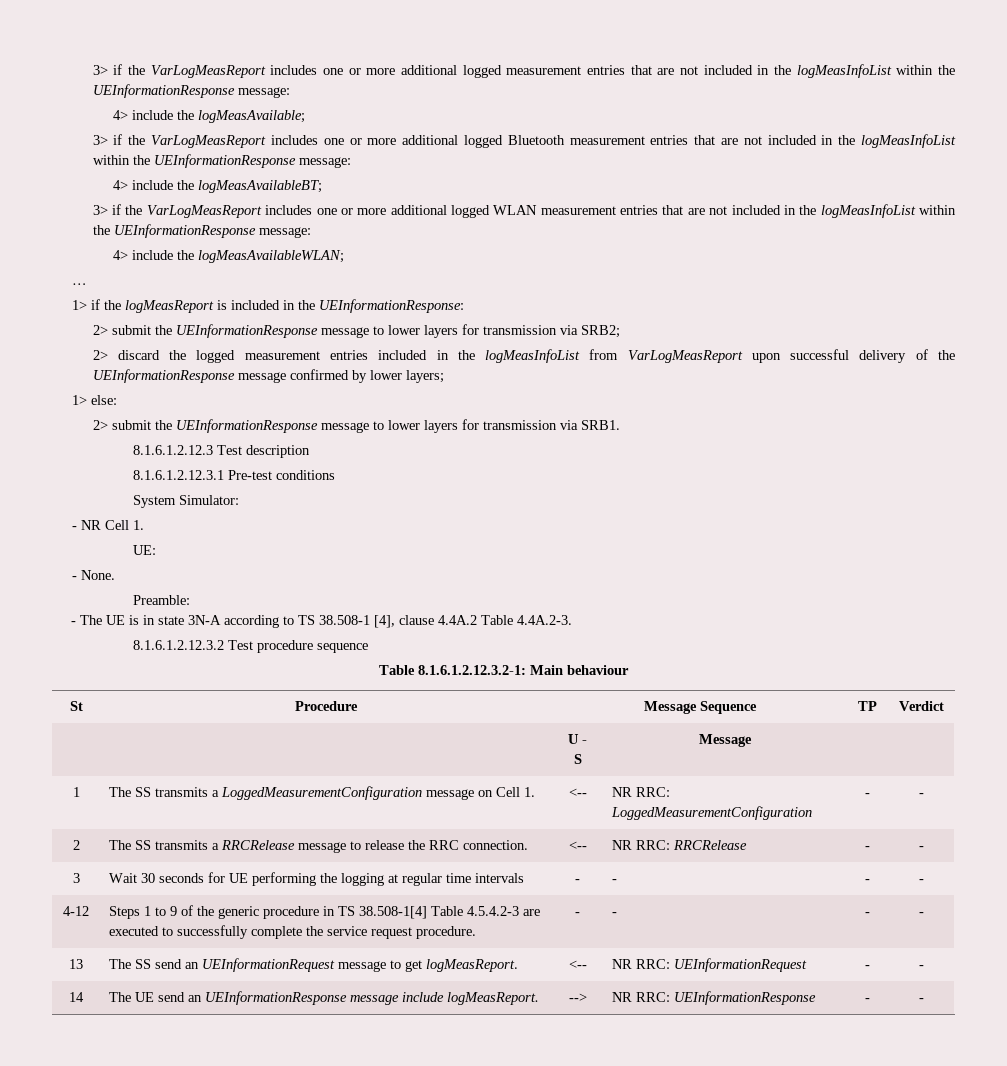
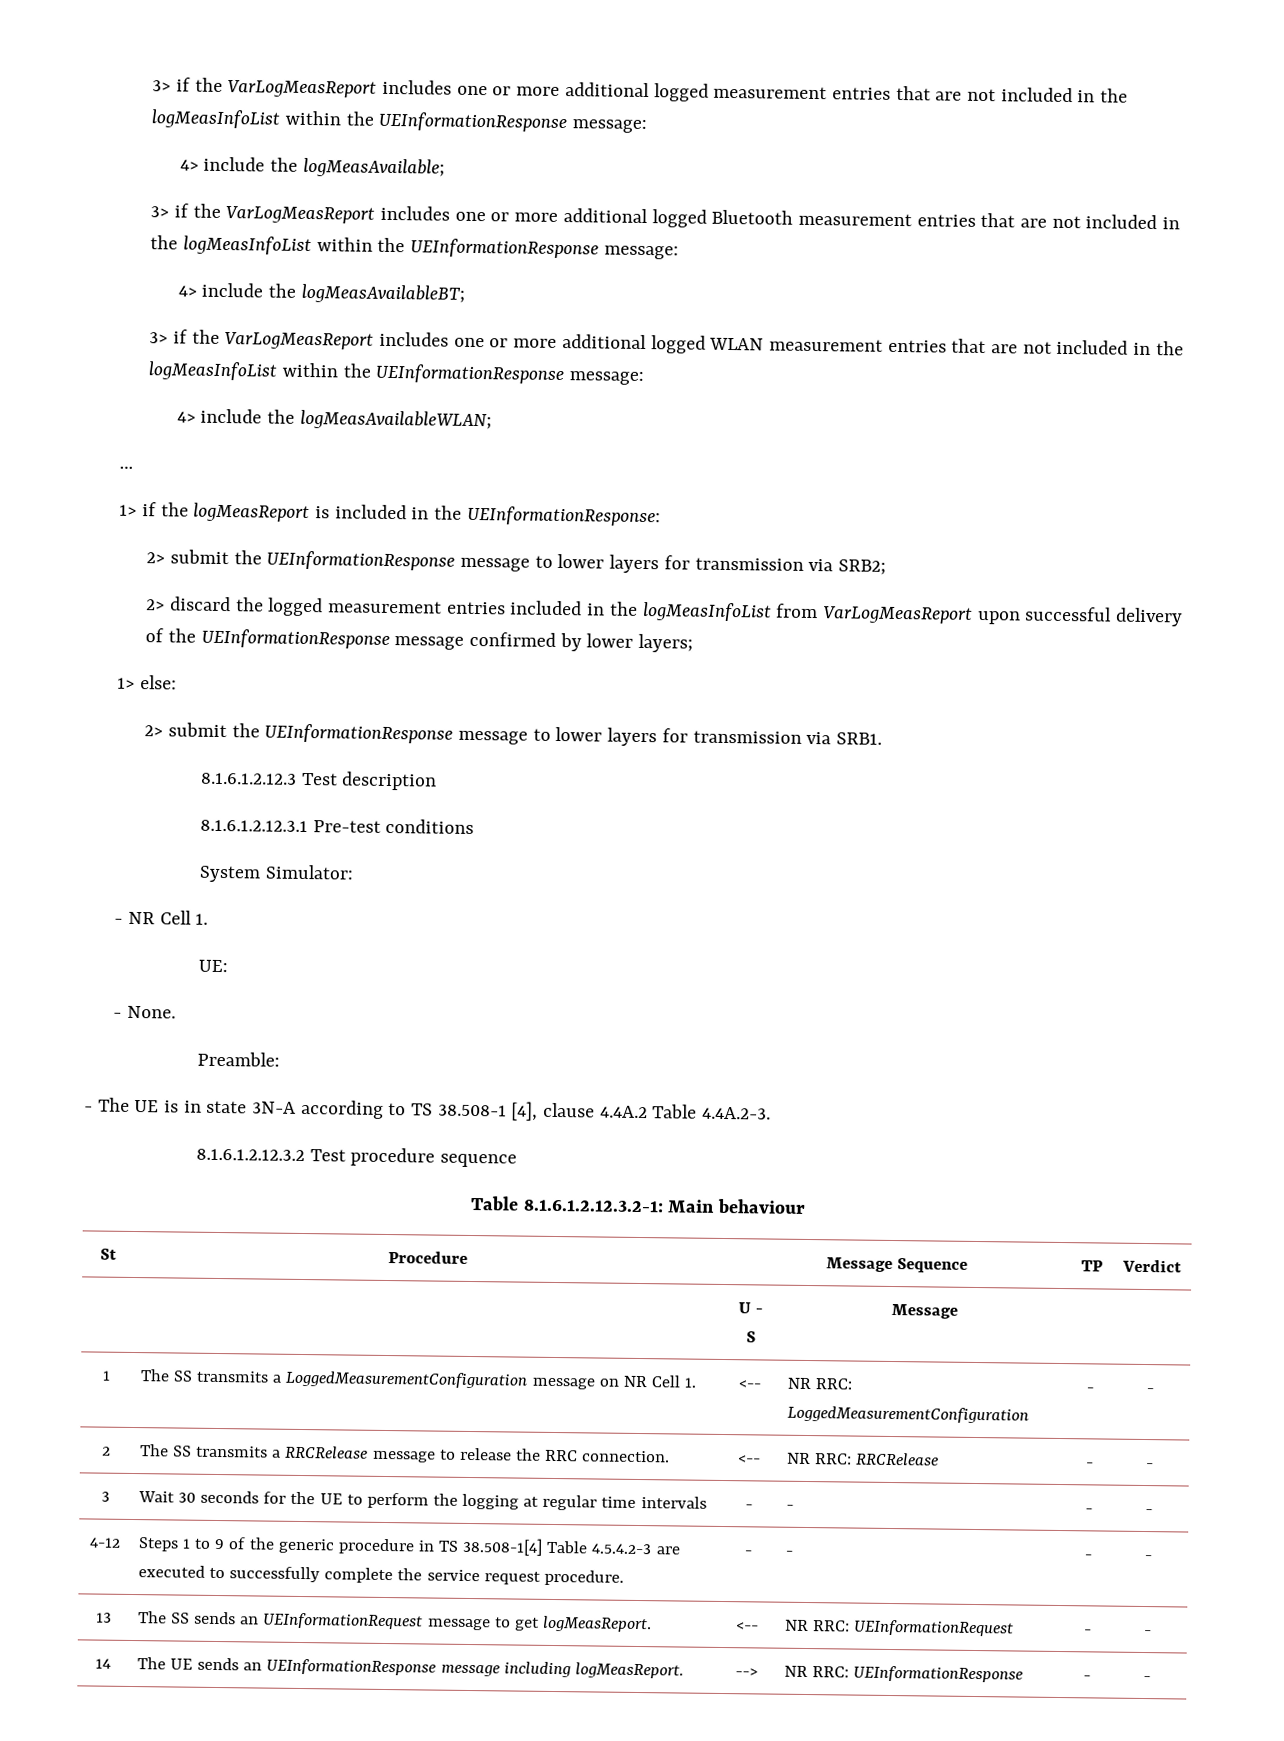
- 1 | The SS transmits a LoggedMeasurementConfiguration message on Cell 1. | <-- | NR RRC: LoggedMeasurementConfiguration | - | -
+ 1 | The SS transmits a LoggedMeasurementConfiguration message on NR Cell 1. | <-- | NR RRC: LoggedMeasurementConfiguration | - | -
- 3 | Wait 30 seconds for UE performing the logging at regular time intervals | - | - | - | -
+ 3 | Wait 30 seconds for the UE to perform the logging at regular time intervals | - | - | - | -
- 13 | The SS send an UEInformationRequest message to get logMeasReport. | <-- | NR RRC: UEInformationRequest | - | -
+ 13 | The SS sends an UEInformationRequest message to get logMeasReport. | <-- | NR RRC: UEInformationRequest | - | -
- 14 | The UE send an UEInformationResponse message include logMeasReport. | --> | NR RRC: UEInformationResponse | - | -
+ 14 | The UE sends an UEInformationResponse message including logMeasReport. | --> | NR RRC: UEInformationResponse | - | -

